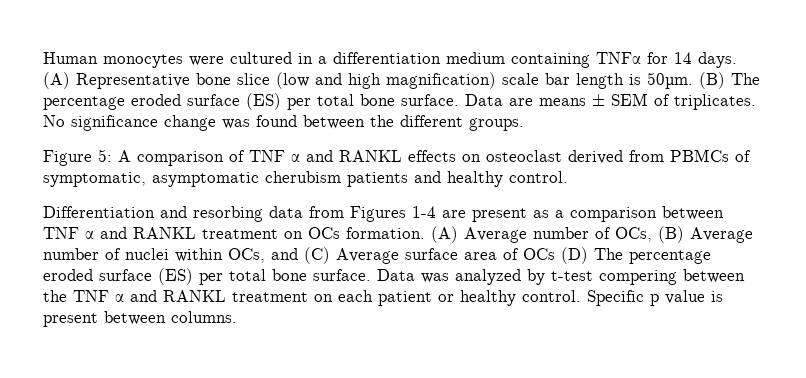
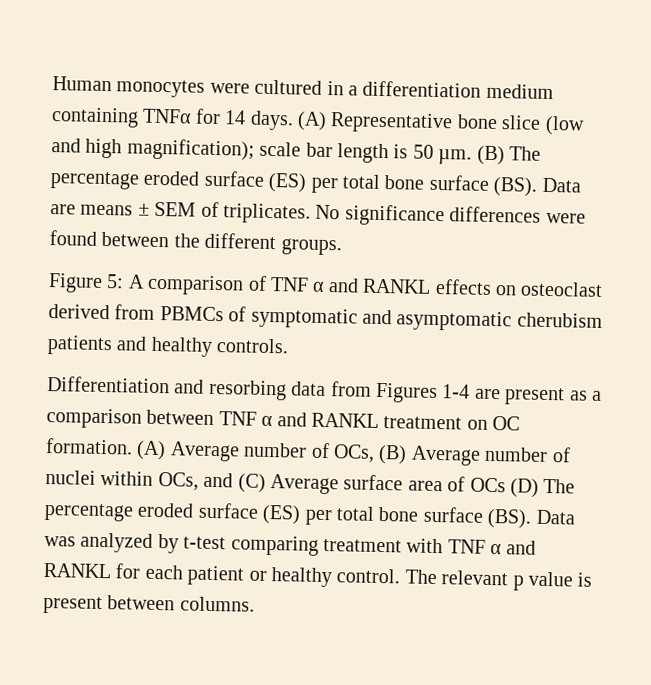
- (A) Representative bone slice (low and high magnification) scale bar length is 50µm.
+ (A) Representative bone slice (low and high magnification); scale bar length is 50 µm.
- (B) The percentage eroded surface (ES) per total bone surface. Data are means ± SEM of triplicates.
+ (B) The percentage eroded surface (ES) per total bone surface (BS). Data are means ± SEM of triplicates.
- No significance change was found between the different groups.
+ No significance differences were found between the different groups.
- Figure 5: A comparison of TNF α and RANKL effects on osteoclast derived from PBMCs of symptomatic, asymptomatic cherubism patients and healthy control.
+ Figure 5: A comparison of TNF α and RANKL effects on osteoclast derived from PBMCs of symptomatic and asymptomatic cherubism patients and healthy controls.
- Differentiation and resorbing data from Figures 1-4 are present as a comparison between TNF α and RANKL treatment on OCs formation.
+ Differentiation and resorbing data from Figures 1-4 are present as a comparison between TNF α and RANKL treatment on OC formation.
- (A) Average number of OCs, (B) Average number of nuclei within OCs, and (C) Average surface area of OCs (D) The percentage eroded surface (ES) per total bone surface. Data was analyzed by t-test compering between the TNF α and RANKL treatment on each patient or healthy control.
+ (A) Average number of OCs, (B) Average number of nuclei within OCs, and (C) Average surface area of OCs (D) The percentage eroded surface (ES) per total bone surface (BS). Data was analyzed by t-test comparing treatment with TNF α and RANKL for each patient or healthy control.
- Specific p value is present between columns.
+ The relevant p value is present between columns.

